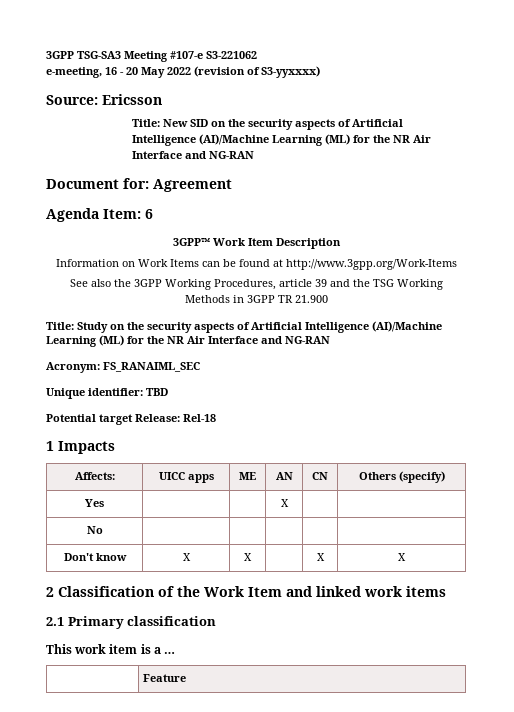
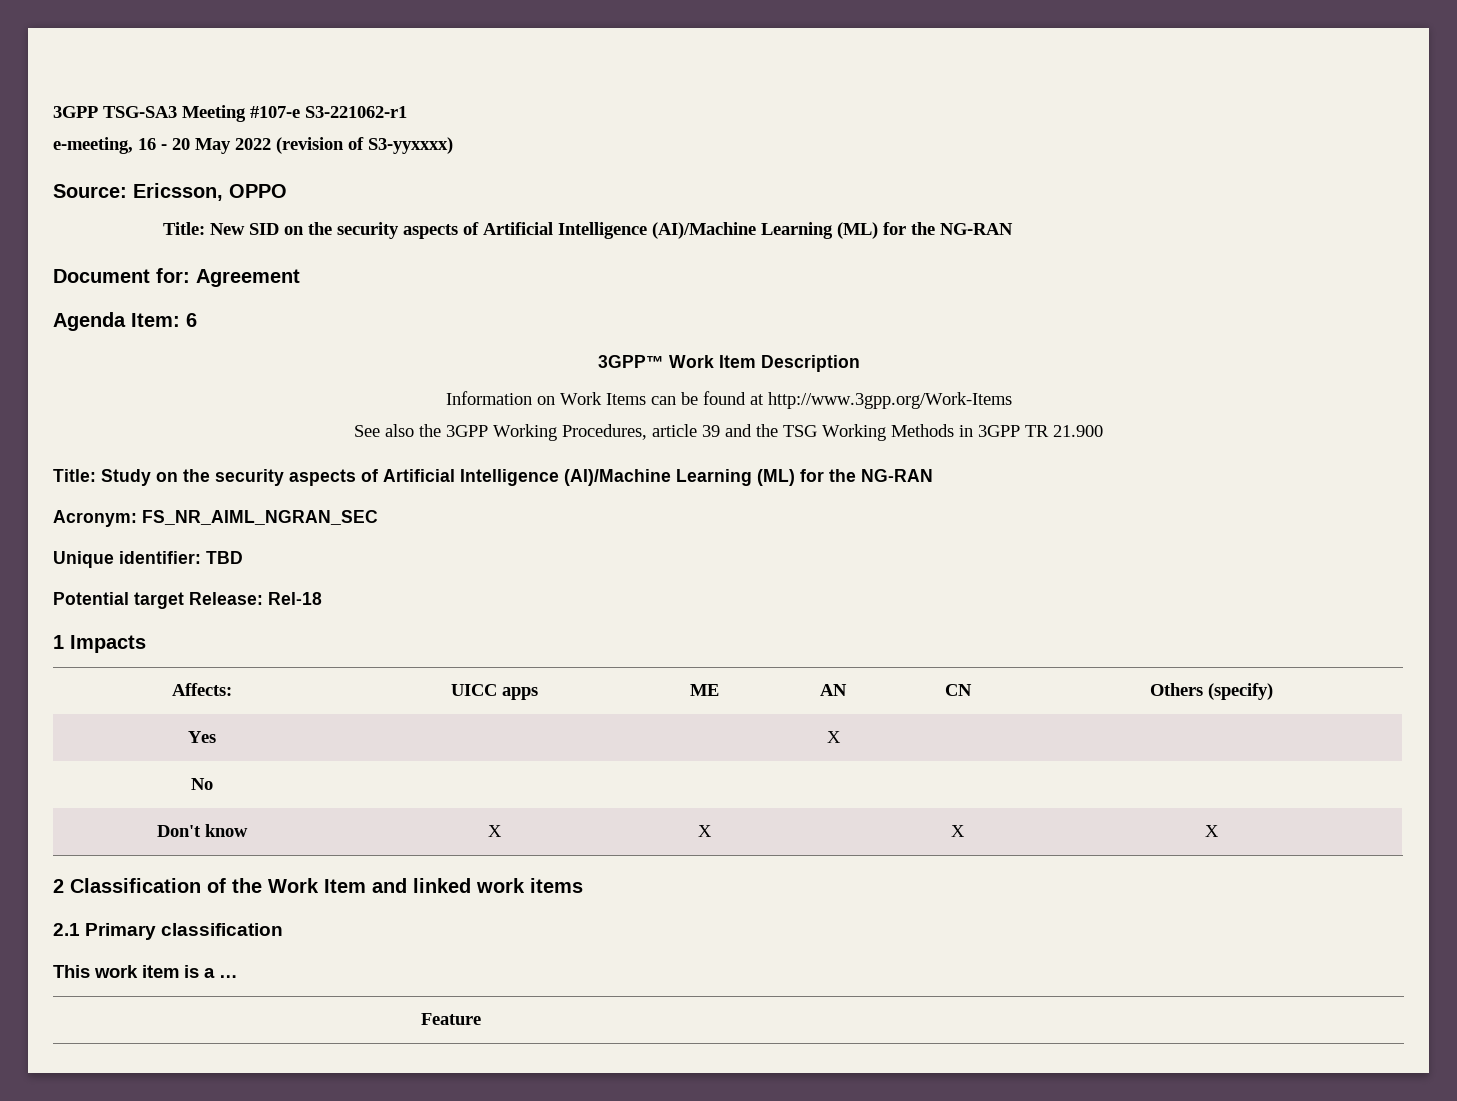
- 3GPP TSG-SA3 Meeting #107-e S3-221062
+ 3GPP TSG-SA3 Meeting #107-e S3-221062-r1
- Source: Ericsson
+ Source: Ericsson, OPPO
- Title: New SID on the security aspects of Artificial Intelligence (AI)/Machine Learning (ML) for the NR Air Interface and NG-RAN
+ Title: New SID on the security aspects of Artificial Intelligence (AI)/Machine Learning (ML) for the NG-RAN
- Title: Study on the security aspects of Artificial Intelligence (AI)/Machine Learning (ML) for the NR Air Interface and NG-RAN
+ Title: Study on the security aspects of Artificial Intelligence (AI)/Machine Learning (ML) for the NG-RAN
- Acronym: FS_RANAIML_SEC
+ Acronym: FS_NR_AIML_NGRAN_SEC

